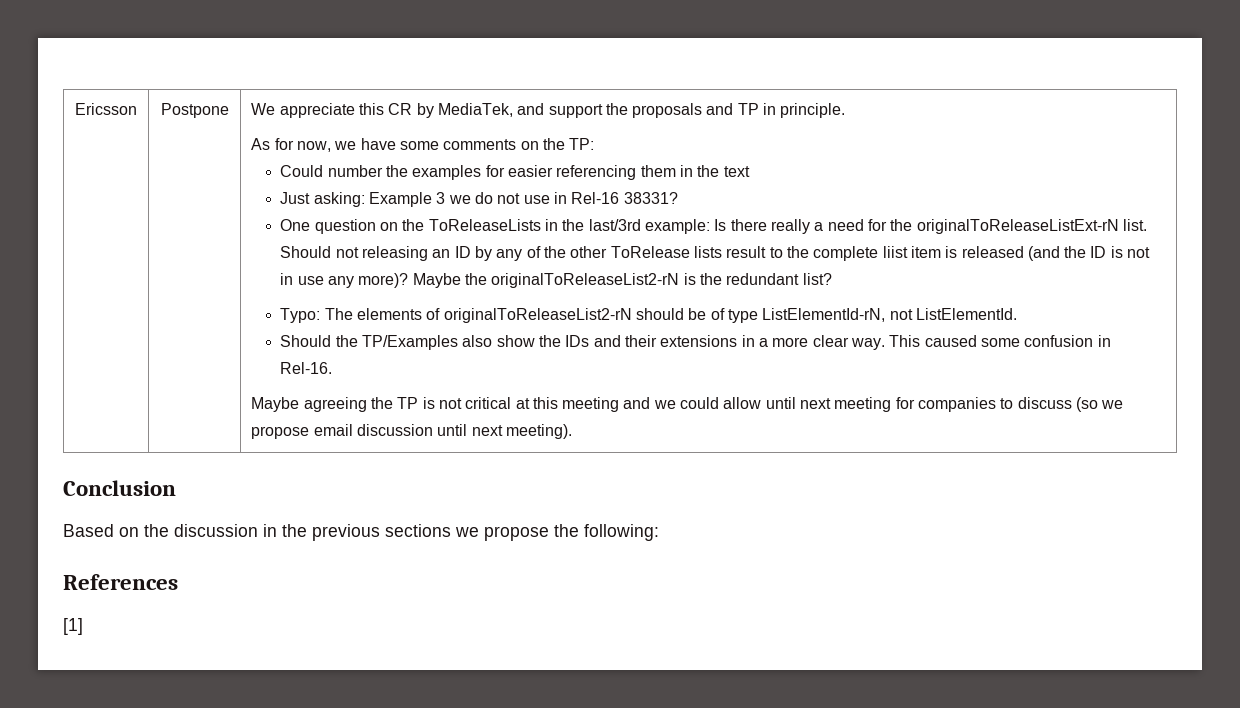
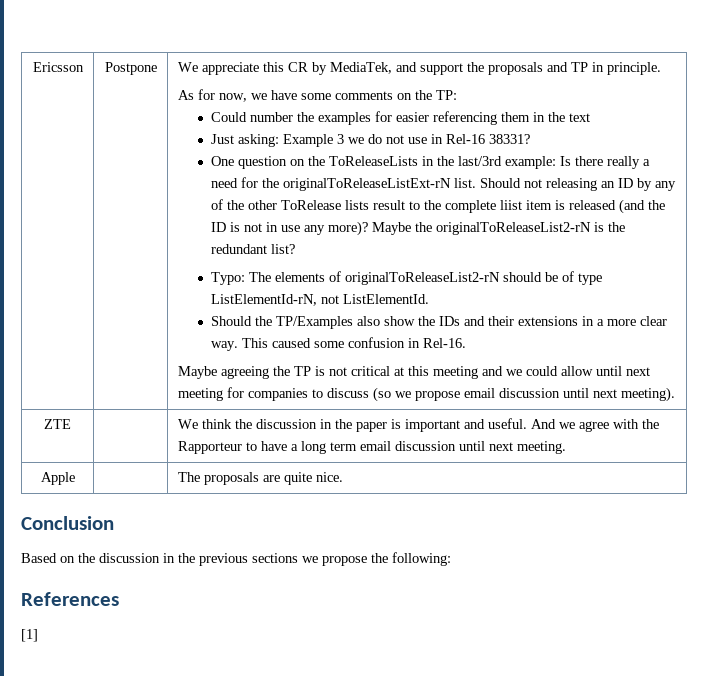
+ ZTE | | We think the discussion in the paper is important and useful. And we agree with the Rapporteur to have a long term email discussion until next meeting.
+ Apple | | The proposals are quite nice.

